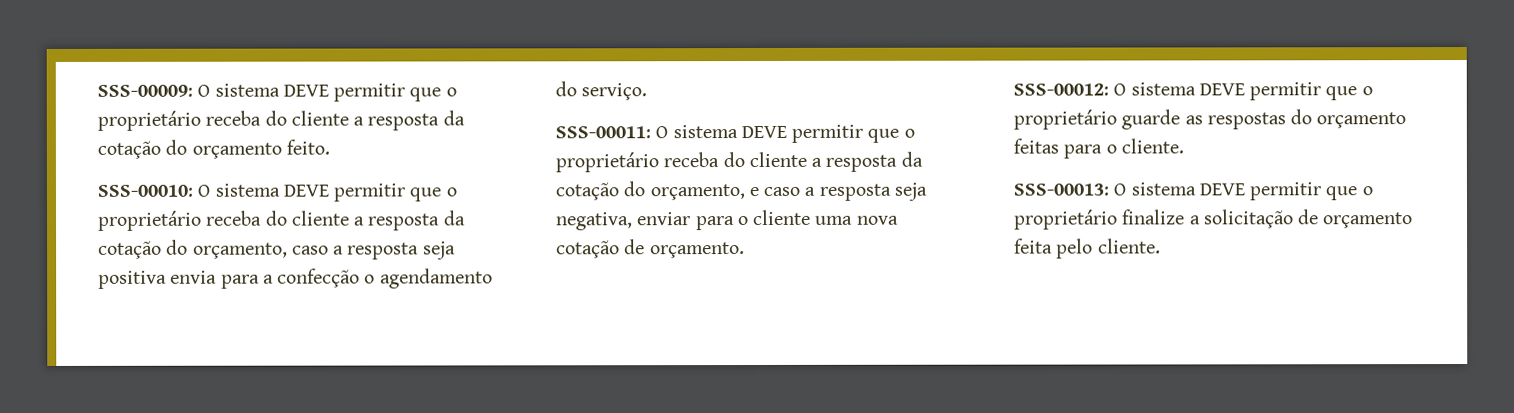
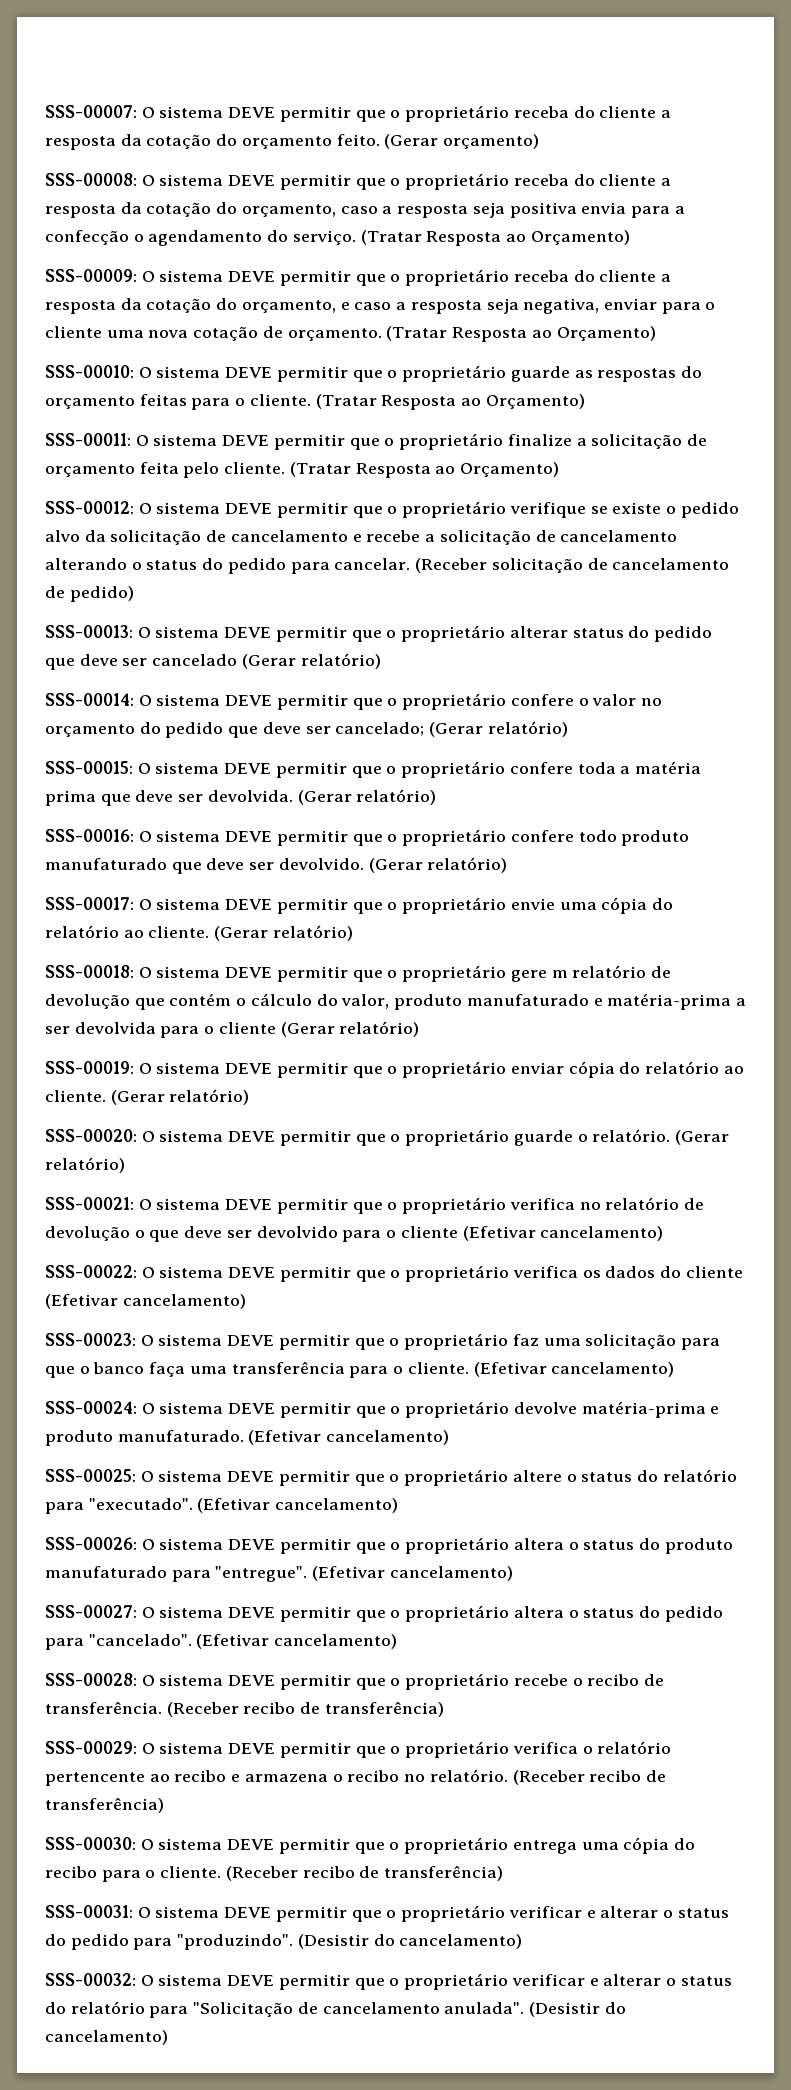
- SSS-00009:
+ SSS-00007:
- O sistema DEVE permitir que o proprietário receba do cliente a resposta da cotação do orçamento feito.
- SSS-00010:
+ O sistema DEVE permitir que o proprietário receba do cliente a resposta da cotação do orçamento feito. (Gerar orçamento)
+ SSS-00008:
- O sistema DEVE permitir que o proprietário receba do cliente a resposta da cotação do orçamento, caso a resposta seja positiva envia para a confecção o agendamento do serviço.
- SSS-00011:
+ O sistema DEVE permitir que o proprietário receba do cliente a resposta da cotação do orçamento, caso a resposta seja positiva envia para a confecção o agendamento do serviço. (Tratar Resposta ao Orçamento)
+ SSS-00009:
- O sistema DEVE permitir que o proprietário receba do cliente a resposta da cotação do orçamento, e caso a resposta seja negativa, enviar para o cliente uma nova cotação de orçamento.
- SSS-00012:
+ O sistema DEVE permitir que o proprietário receba do cliente a resposta da cotação do orçamento, e caso a resposta seja negativa, enviar para o cliente uma nova cotação de orçamento. (Tratar Resposta ao Orçamento)
+ SSS-00010:
- O sistema DEVE permitir que o proprietário guarde as respostas do orçamento feitas para o cliente.
- SSS-00013:
+ O sistema DEVE permitir que o proprietário guarde as respostas do orçamento feitas para o cliente. (Tratar Resposta ao Orçamento)
+ SSS-00011:
- O sistema DEVE permitir que o proprietário finalize a solicitação de orçamento feita pelo cliente.
+ O sistema DEVE permitir que o proprietário finalize a solicitação de orçamento feita pelo cliente. (Tratar Resposta ao Orçamento)
+ SSS-00012: O sistema DEVE permitir que o proprietário verifique se existe o pedido alvo da solicitação de cancelamento e recebe a solicitação de cancelamento alterando o status do pedido para cancelar. (Receber solicitação de cancelamento de pedido)
+ SSS-00013: O sistema DEVE permitir que o proprietário alterar status do pedido que deve ser cancelado (Gerar relatório)
+ SSS-00014: O sistema DEVE permitir que o proprietário confere o valor no orçamento do pedido que deve ser cancelado; (Gerar relatório)
+ SSS-00015: O sistema DEVE permitir que o proprietário confere toda a matéria prima que deve ser devolvida. (Gerar relatório)
+ SSS-00016: O sistema DEVE permitir que o proprietário confere todo produto manufaturado que deve ser devolvido. (Gerar relatório)
+ SSS-00017: O sistema DEVE permitir que o proprietário envie uma cópia do relatório ao cliente. (Gerar relatório)
+ SSS-00018: O sistema DEVE permitir que o proprietário gere m relatório de devolução que contém o cálculo do valor, produto manufaturado e matéria-prima a ser devolvida para o cliente (Gerar relatório)
+ SSS-00019: O sistema DEVE permitir que o proprietário enviar cópia do relatório ao cliente. (Gerar relatório)
+ SSS-00020: O sistema DEVE permitir que o proprietário guarde o relatório. (Gerar relatório)
+ SSS-00021: O sistema DEVE permitir que o proprietário verifica no relatório de devolução o que deve ser devolvido para o cliente (Efetivar cancelamento)
+ SSS-00022: O sistema DEVE permitir que o proprietário verifica os dados do cliente (Efetivar cancelamento)
+ SSS-00023: O sistema DEVE permitir que o proprietário faz uma solicitação para que o banco faça uma transferência para o cliente. (Efetivar cancelamento)
+ SSS-00024: O sistema DEVE permitir que o proprietário devolve matéria-prima e produto manufaturado. (Efetivar cancelamento)
+ SSS-00025: O sistema DEVE permitir que o proprietário altere o status do relatório para "executado". (Efetivar cancelamento)
+ SSS-00026: O sistema DEVE permitir que o proprietário altera o status do produto manufaturado para "entregue". (Efetivar cancelamento)
+ SSS-00027: O sistema DEVE permitir que o proprietário altera o status do pedido para "cancelado". (Efetivar cancelamento)
+ SSS-00028: O sistema DEVE permitir que o proprietário recebe o recibo de transferência. (Receber recibo de transferência)
+ SSS-00029: O sistema DEVE permitir que o proprietário verifica o relatório pertencente ao recibo e armazena o recibo no relatório. (Receber recibo de transferência)
+ SSS-00030: O sistema DEVE permitir que o proprietário entrega uma cópia do recibo para o cliente. (Receber recibo de transferência)
+ SSS-00031: O sistema DEVE permitir que o proprietário verificar e alterar o status do pedido para "produzindo". (Desistir do cancelamento)
+ SSS-00032: O sistema DEVE permitir que o proprietário verificar e alterar o status do relatório para "Solicitação de cancelamento anulada". (Desistir do cancelamento)

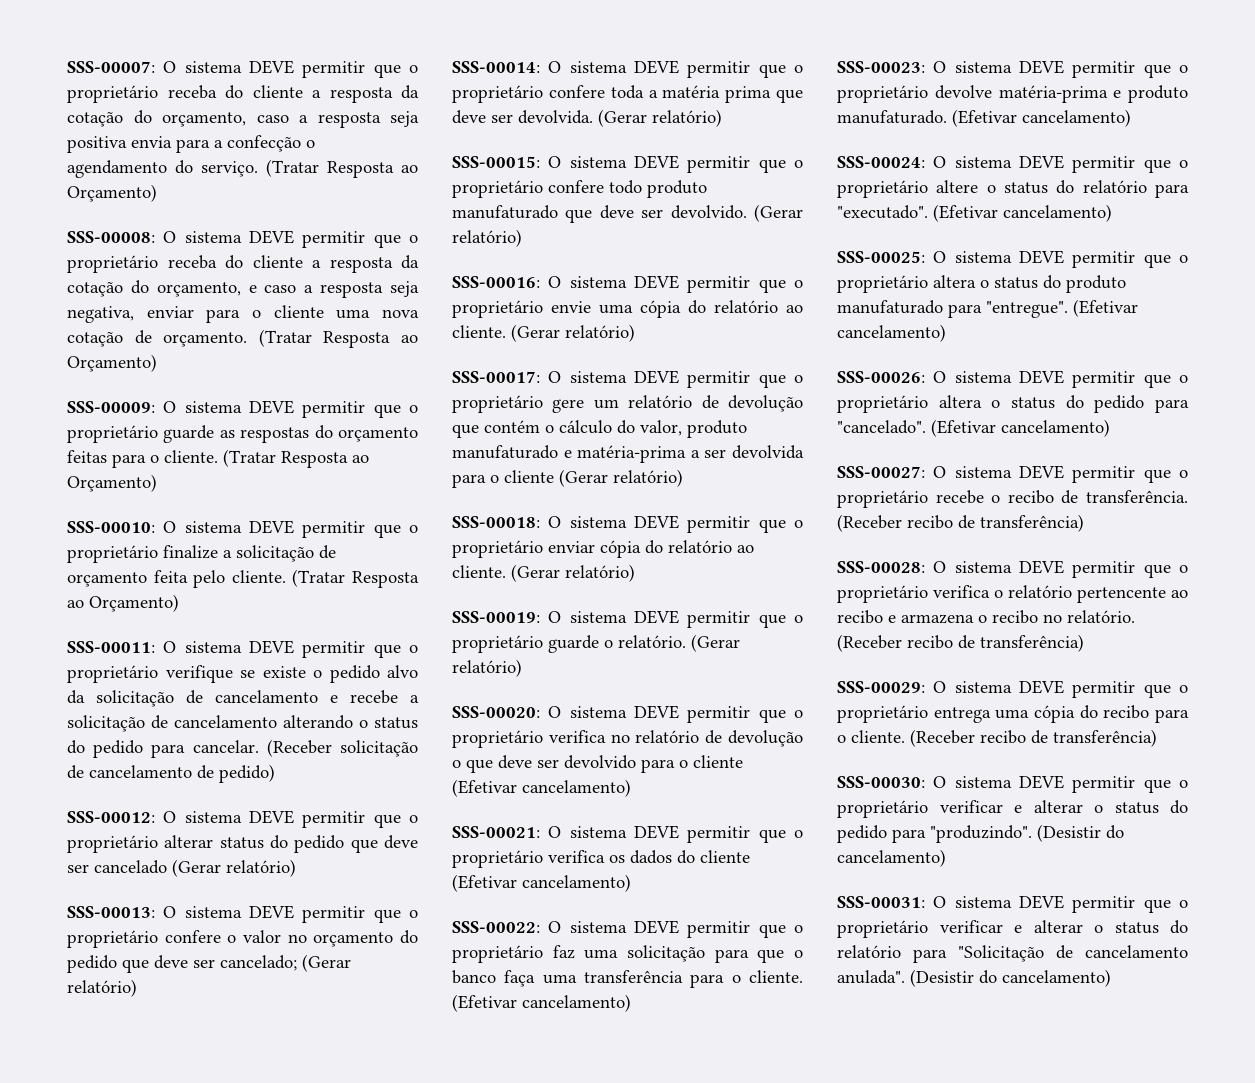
- SSS-00007: O sistema DEVE permitir que o proprietário receba do cliente a resposta da cotação do orçamento feito. (Gerar orçamento)
- SSS-00008: O sistema DEVE permitir que o proprietário receba do cliente a resposta da cotação do orçamento, caso a resposta seja positiva envia para a confecção o agendamento do serviço.
+ SSS-00007: O sistema DEVE permitir que o proprietário receba do cliente a resposta da cotação do orçamento, caso a resposta seja positiva envia para a confecção o agendamento do serviço.
- SSS-00009: O sistema DEVE permitir que o proprietário receba do cliente a resposta da cotação do orçamento, e caso a resposta seja negativa, enviar para o cliente uma nova cotação de orçamento.
+ SSS-00008: O sistema DEVE permitir que o proprietário receba do cliente a resposta da cotação do orçamento, e caso a resposta seja negativa, enviar para o cliente uma nova cotação de orçamento.
- SSS-00010: O sistema DEVE permitir que o proprietário guarde as respostas do orçamento feitas para o cliente.
+ SSS-00009: O sistema DEVE permitir que o proprietário guarde as respostas do orçamento feitas para o cliente.
- SSS-00011: O sistema DEVE permitir que o proprietário finalize a solicitação de orçamento feita pelo cliente.
+ SSS-00010: O sistema DEVE permitir que o proprietário finalize a solicitação de orçamento feita pelo cliente.
- SSS-00012: O sistema DEVE permitir que o proprietário verifique se existe o pedido alvo da solicitação de cancelamento e recebe a solicitação de cancelamento alterando o status do pedido para cancelar.
+ SSS-00011: O sistema DEVE permitir que o proprietário verifique se existe o pedido alvo da solicitação de cancelamento e recebe a solicitação de cancelamento alterando o status do pedido para cancelar.
- SSS-00013: O sistema DEVE permitir que o proprietário alterar status do pedido que deve ser cancelado (Gerar relatório)
+ SSS-00012: O sistema DEVE permitir que o proprietário alterar status do pedido que deve ser cancelado (Gerar relatório)
- SSS-00014: O sistema DEVE permitir que o proprietário confere o valor no orçamento do pedido que deve ser cancelado; (Gerar relatório)
+ SSS-00013: O sistema DEVE permitir que o proprietário confere o valor no orçamento do pedido que deve ser cancelado; (Gerar relatório)
- SSS-00015: O sistema DEVE permitir que o proprietário confere toda a matéria prima que deve ser devolvida.
+ SSS-00014: O sistema DEVE permitir que o proprietário confere toda a matéria prima que deve ser devolvida.
- SSS-00016: O sistema DEVE permitir que o proprietário confere todo produto manufaturado que deve ser devolvido.
+ SSS-00015: O sistema DEVE permitir que o proprietário confere todo produto manufaturado que deve ser devolvido.
- SSS-00017: O sistema DEVE permitir que o proprietário envie uma cópia do relatório ao cliente.
+ SSS-00016: O sistema DEVE permitir que o proprietário envie uma cópia do relatório ao cliente.
- SSS-00018: O sistema DEVE permitir que o proprietário gere m relatório de devolução que contém o cálculo do valor, produto manufaturado e matéria-prima a ser devolvida para o cliente (Gerar relatório)
+ SSS-00017: O sistema DEVE permitir que o proprietário gere um relatório de devolução que contém o cálculo do valor, produto manufaturado e matéria-prima a ser devolvida para o cliente (Gerar relatório)
- SSS-00019: O sistema DEVE permitir que o proprietário enviar cópia do relatório ao cliente.
+ SSS-00018: O sistema DEVE permitir que o proprietário enviar cópia do relatório ao cliente.
- SSS-00020: O sistema DEVE permitir que o proprietário guarde o relatório.
+ SSS-00019: O sistema DEVE permitir que o proprietário guarde o relatório.
- SSS-00021: O sistema DEVE permitir que o proprietário verifica no relatório de devolução o que deve ser devolvido para o cliente (Efetivar cancelamento)
+ SSS-00020: O sistema DEVE permitir que o proprietário verifica no relatório de devolução o que deve ser devolvido para o cliente (Efetivar cancelamento)
- SSS-00022: O sistema DEVE permitir que o proprietário verifica os dados do cliente (Efetivar cancelamento)
+ SSS-00021: O sistema DEVE permitir que o proprietário verifica os dados do cliente (Efetivar cancelamento)
- SSS-00023: O sistema DEVE permitir que o proprietário faz uma solicitação para que o banco faça uma transferência para o cliente.
+ SSS-00022: O sistema DEVE permitir que o proprietário faz uma solicitação para que o banco faça uma transferência para o cliente.
- SSS-00024: O sistema DEVE permitir que o proprietário devolve matéria-prima e produto manufaturado.
+ SSS-00023: O sistema DEVE permitir que o proprietário devolve matéria-prima e produto manufaturado.
- SSS-00025: O sistema DEVE permitir que o proprietário altere o status do relatório para "executado".
+ SSS-00024: O sistema DEVE permitir que o proprietário altere o status do relatório para "executado".
- SSS-00026: O sistema DEVE permitir que o proprietário altera o status do produto manufaturado para "entregue".
+ SSS-00025: O sistema DEVE permitir que o proprietário altera o status do produto manufaturado para "entregue".
- SSS-00027: O sistema DEVE permitir que o proprietário altera o status do pedido para "cancelado".
+ SSS-00026: O sistema DEVE permitir que o proprietário altera o status do pedido para "cancelado".
- SSS-00028: O sistema DEVE permitir que o proprietário recebe o recibo de transferência.
+ SSS-00027: O sistema DEVE permitir que o proprietário recebe o recibo de transferência.
- SSS-00029: O sistema DEVE permitir que o proprietário verifica o relatório pertencente ao recibo e armazena o recibo no relatório.
+ SSS-00028: O sistema DEVE permitir que o proprietário verifica o relatório pertencente ao recibo e armazena o recibo no relatório.
- SSS-00030: O sistema DEVE permitir que o proprietário entrega uma cópia do recibo para o cliente.
+ SSS-00029: O sistema DEVE permitir que o proprietário entrega uma cópia do recibo para o cliente.
- SSS-00031: O sistema DEVE permitir que o proprietário verificar e alterar o status do pedido para "produzindo".
+ SSS-00030: O sistema DEVE permitir que o proprietário verificar e alterar o status do pedido para "produzindo".
- SSS-00032: O sistema DEVE permitir que o proprietário verificar e alterar o status do relatório para "Solicitação de cancelamento anulada".
+ SSS-00031: O sistema DEVE permitir que o proprietário verificar e alterar o status do relatório para "Solicitação de cancelamento anulada".

